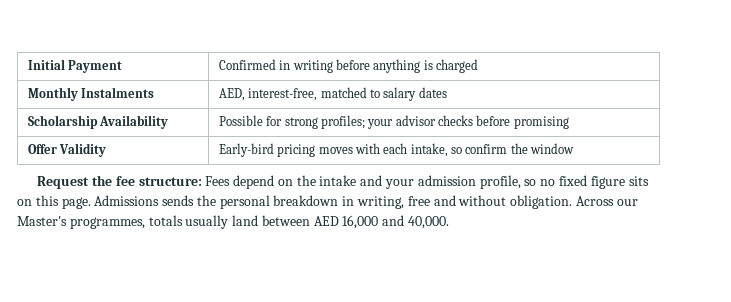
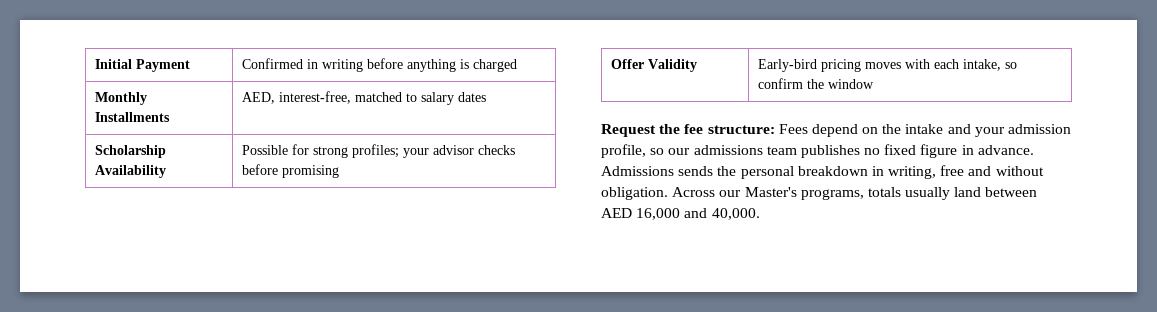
- Monthly Instalments | AED, interest-free, matched to salary dates
+ Monthly Installments | AED, interest-free, matched to salary dates
- Request the fee structure: Fees depend on the intake and your admission profile, so no fixed figure sits on this page.
+ Request the fee structure: Fees depend on the intake and your admission profile, so our admissions team publishes no fixed figure in advance.
- Across our Master's programmes, totals usually land between AED 16,000 and 40,000.
+ Across our Master's programs, totals usually land between AED 16,000 and 40,000.

